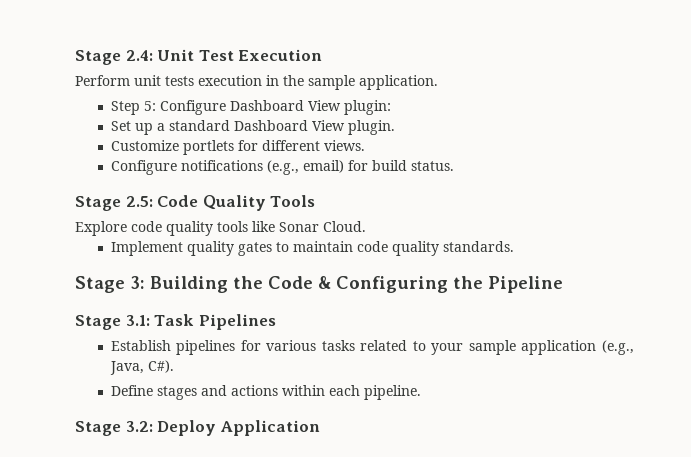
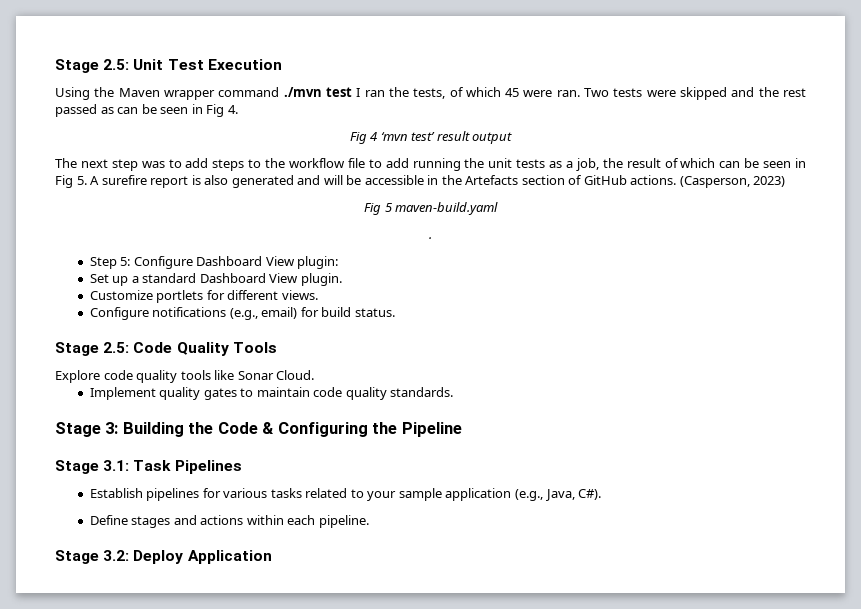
- Stage 2.4: Unit Test Execution
+ Stage 2.5: Unit Test Execution
- Perform unit tests execution in the sample application.
+ Using the Maven wrapper command ./mvn test I ran the tests, of which 45 were ran. Two tests were skipped and the rest passed as can be seen in Fig 4.
+ Fig 4 ‘mvn test’ result output
+ The next step was to add steps to the workflow file to add running the unit tests as a job, the result of which can be seen in Fig 5. A surefire report is also generated and will be accessible in the Artefacts section of GitHub actions. (Casperson, 2023)
+ Fig 5 maven-build.yaml
+ .

